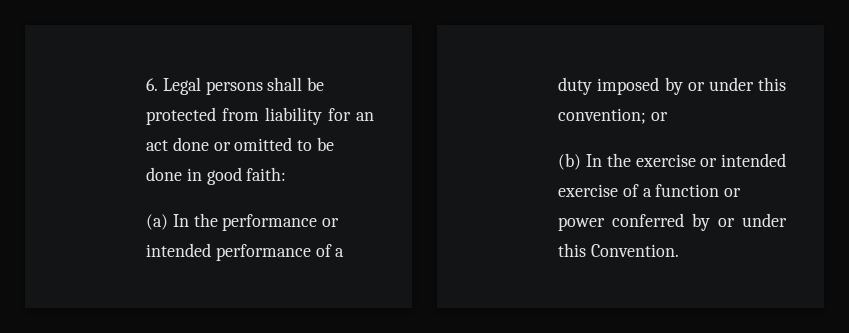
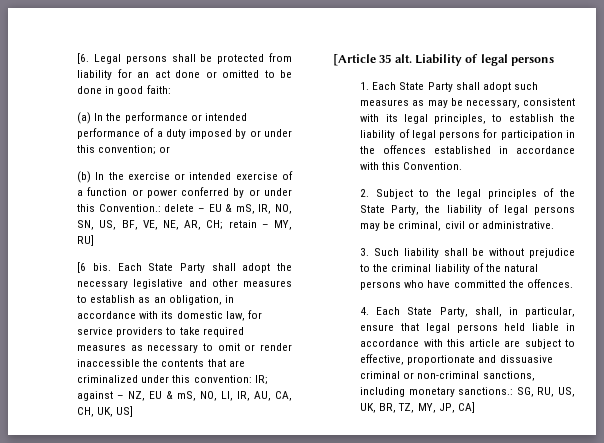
- 6. Legal persons shall be protected from liability for an act done or omitted to be done in good faith:
+ [6. Legal persons shall be protected from liability for an act done or omitted to be done in good faith:
- (b) In the exercise or intended exercise of a function or power conferred by or under this Convention.
+ (b) In the exercise or intended exercise of a function or power conferred by or under this Convention.: delete – EU & mS, IR, NO, SN, US, BF, VE, NE, AR, CH; retain – MY, RU]
+ [6 bis. Each State Party shall adopt the necessary legislative and other measures to establish as an obligation, in accordance with its domestic law, for service providers to take required measures as necessary to omit or render inaccessible the contents that are criminalized under this convention: IR; against – NZ, EU & mS, NO, LI, IR, AU, CA, CH, UK, US]
+ [Article 35 alt. Liability of legal persons
+ 1. Each State Party shall adopt such measures as may be necessary, consistent with its legal principles, to establish the liability of legal persons for participation in the offences established in accordance with this Convention.
+ 2. Subject to the legal principles of the State Party, the liability of legal persons may be criminal, civil or administrative.
+ 3. Such liability shall be without prejudice to the criminal liability of the natural persons who have committed the offences.
+ 4. Each State Party, shall, in particular, ensure that legal persons held liable in accordance with this article are subject to effective, proportionate and dissuasive criminal or non-criminal sanctions, including monetary sanctions.: SG, RU, US, UK, BR, TZ, MY, JP, CA]

